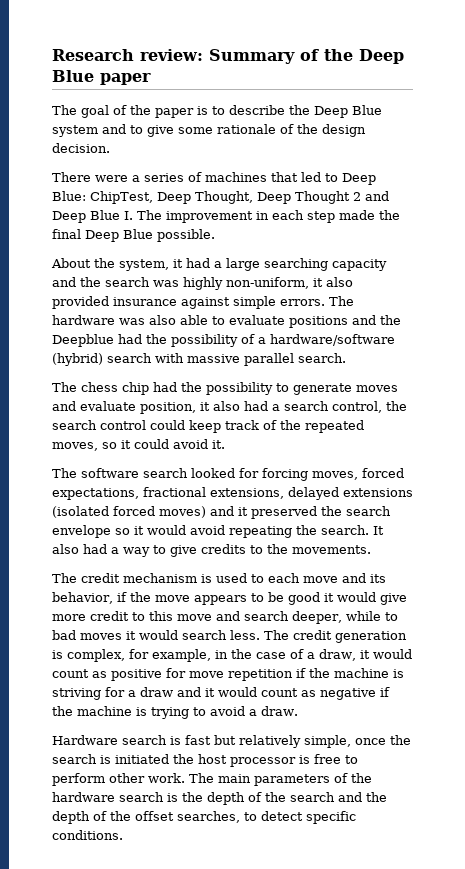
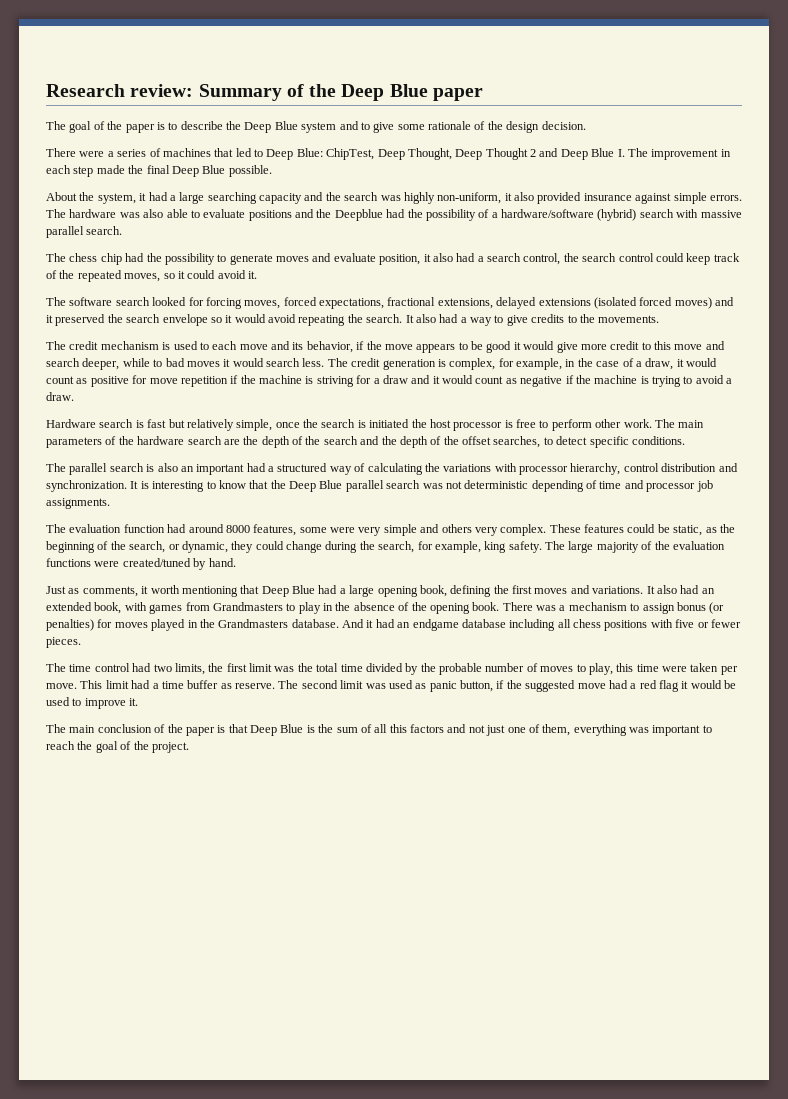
- The main parameters of the hardware search is the depth of the search and the depth of the offset searches, to detect specific conditions.
+ The main parameters of the hardware search are the depth of the search and the depth of the offset searches, to detect specific conditions.
+ The parallel search is also an important had a structured way of calculating the variations with processor hierarchy, control distribution and synchronization. It is interesting to know that the Deep Blue parallel search was not deterministic depending of time and processor job assignments.
+ The evaluation function had around 8000 features, some were very simple and others very complex. These features could be static, as the beginning of the search, or dynamic, they could change during the search, for example, king safety. The large majority of the evaluation functions were created/tuned by hand.
+ Just as comments, it worth mentioning that Deep Blue had a large opening book, defining the first moves and variations. It also had an extended book, with games from Grandmasters to play in the absence of the opening book. There was a mechanism to assign bonus (or penalties) for moves played in the Grandmasters database. And it had an endgame database including all chess positions with five or fewer pieces.
+ The time control had two limits, the first limit was the total time divided by the probable number of moves to play, this time were taken per move. This limit had a time buffer as reserve. The second limit was used as panic button, if the suggested move had a red flag it would be used to improve it.
+ The main conclusion of the paper is that Deep Blue is the sum of all this factors and not just one of them, everything was important to reach the goal of the project.

